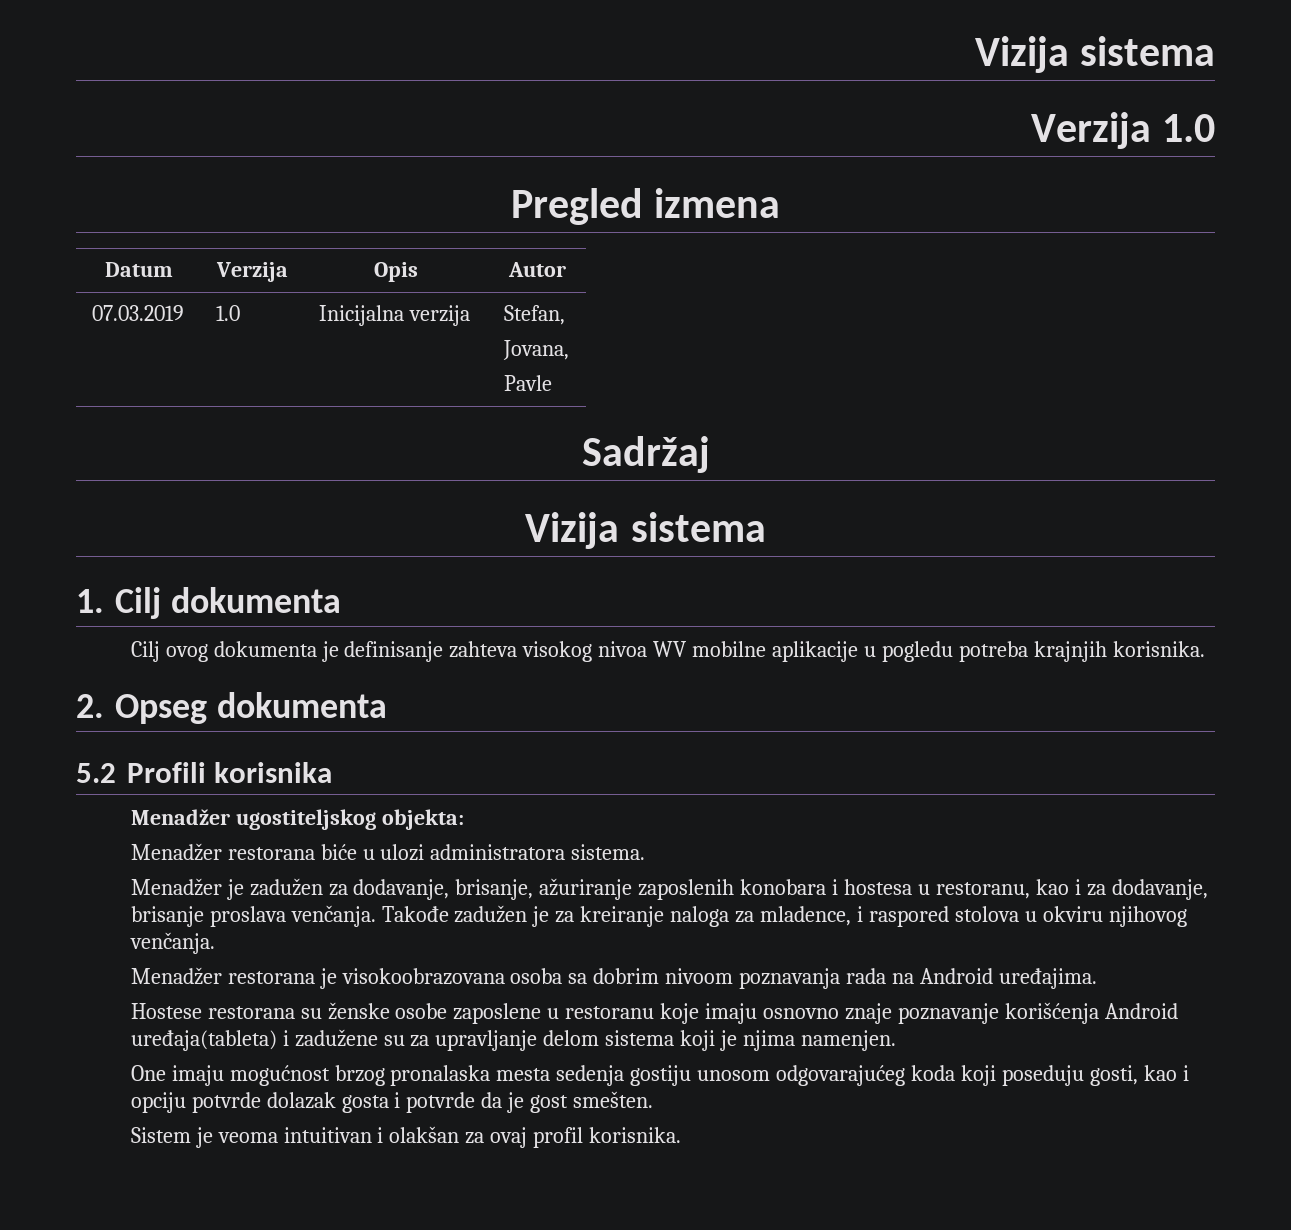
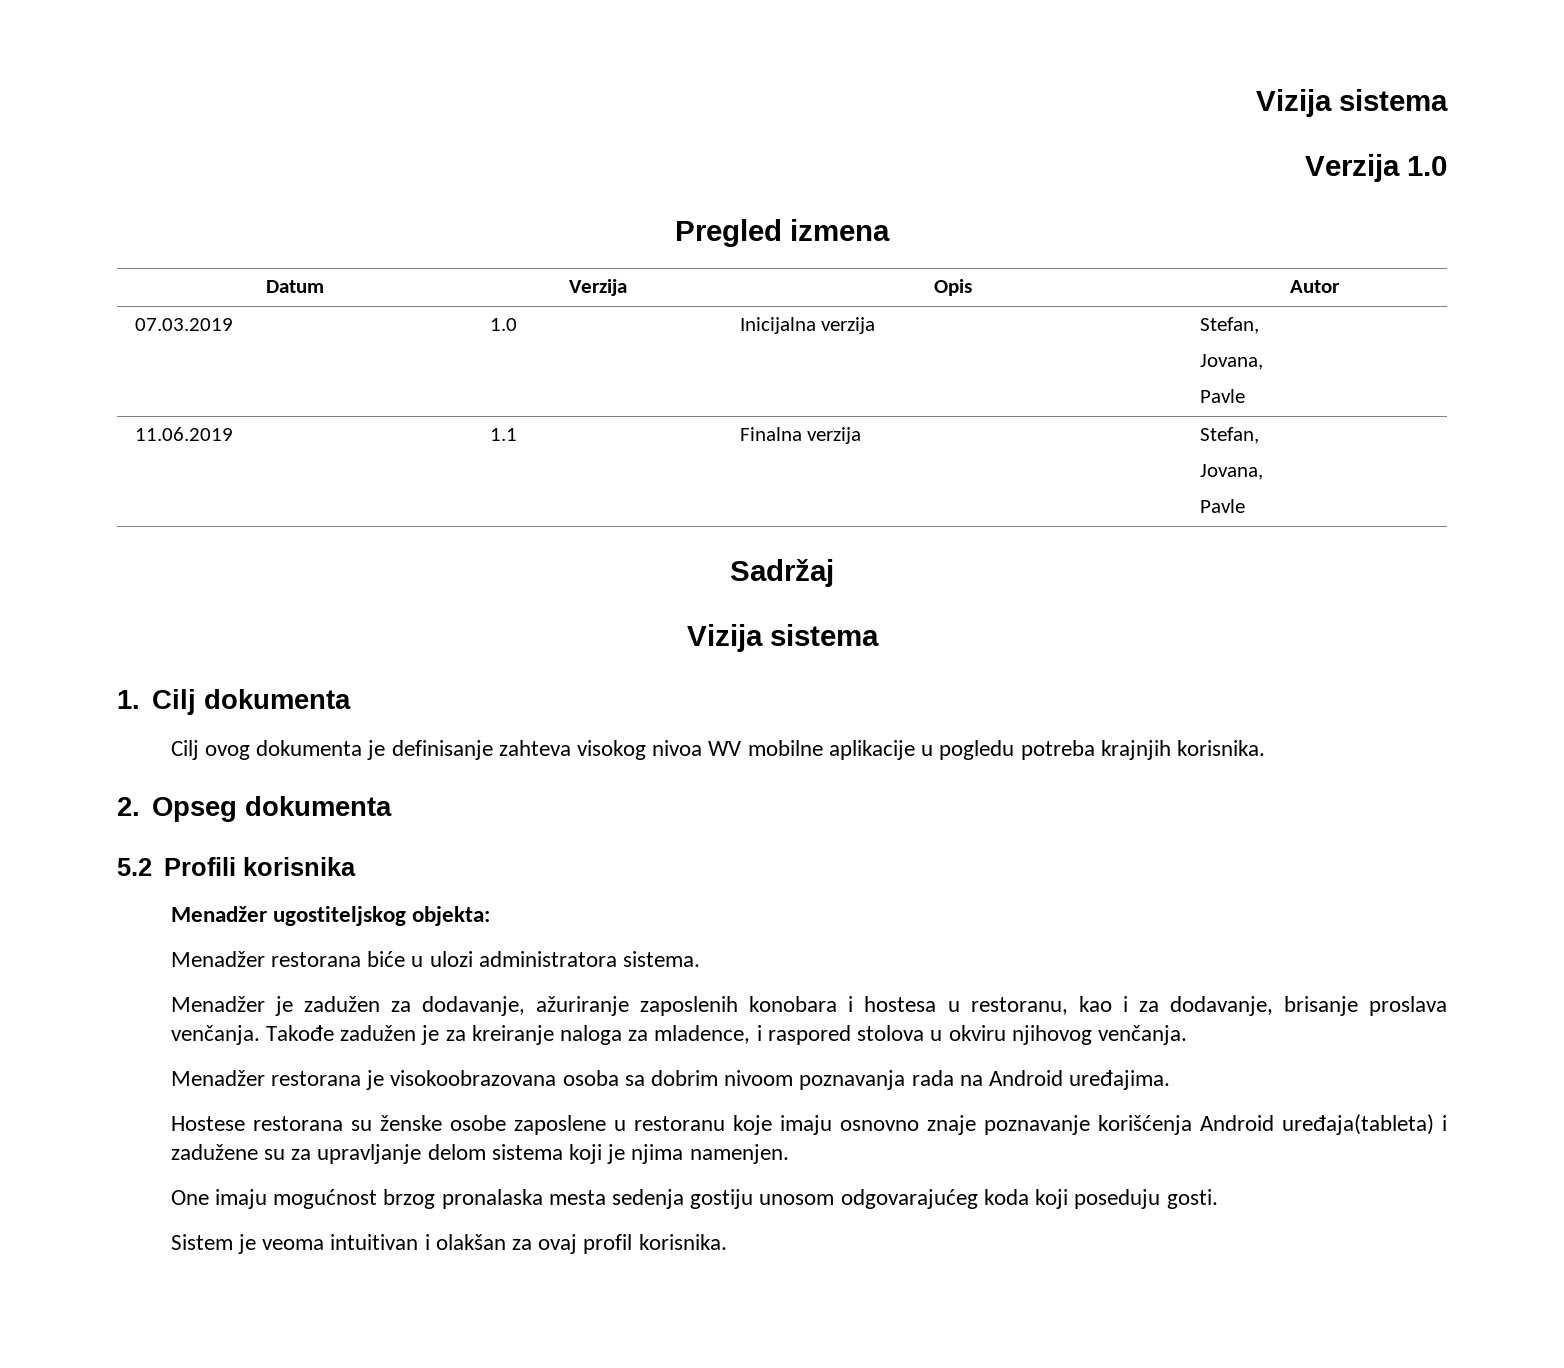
+ 11.06.2019 | 1.1 | Finalna verzija | Stefan,
+ Jovana,
+ Pavle
- Menadžer je zadužen za dodavanje, brisanje, ažuriranje zaposlenih konobara i hostesa u restoranu, kao i za dodavanje, brisanje proslava venčanja.
+ Menadžer je zadužen za dodavanje, ažuriranje zaposlenih konobara i hostesa u restoranu, kao i za dodavanje, brisanje proslava venčanja.
- One imaju mogućnost brzog pronalaska mesta sedenja gostiju unosom odgovarajućeg koda koji poseduju gosti, kao i opciju potvrde dolazak gosta i potvrde da je gost smešten.
+ One imaju mogućnost brzog pronalaska mesta sedenja gostiju unosom odgovarajućeg koda koji poseduju gosti.

